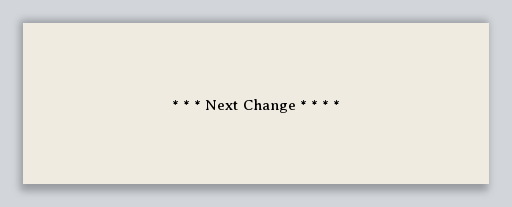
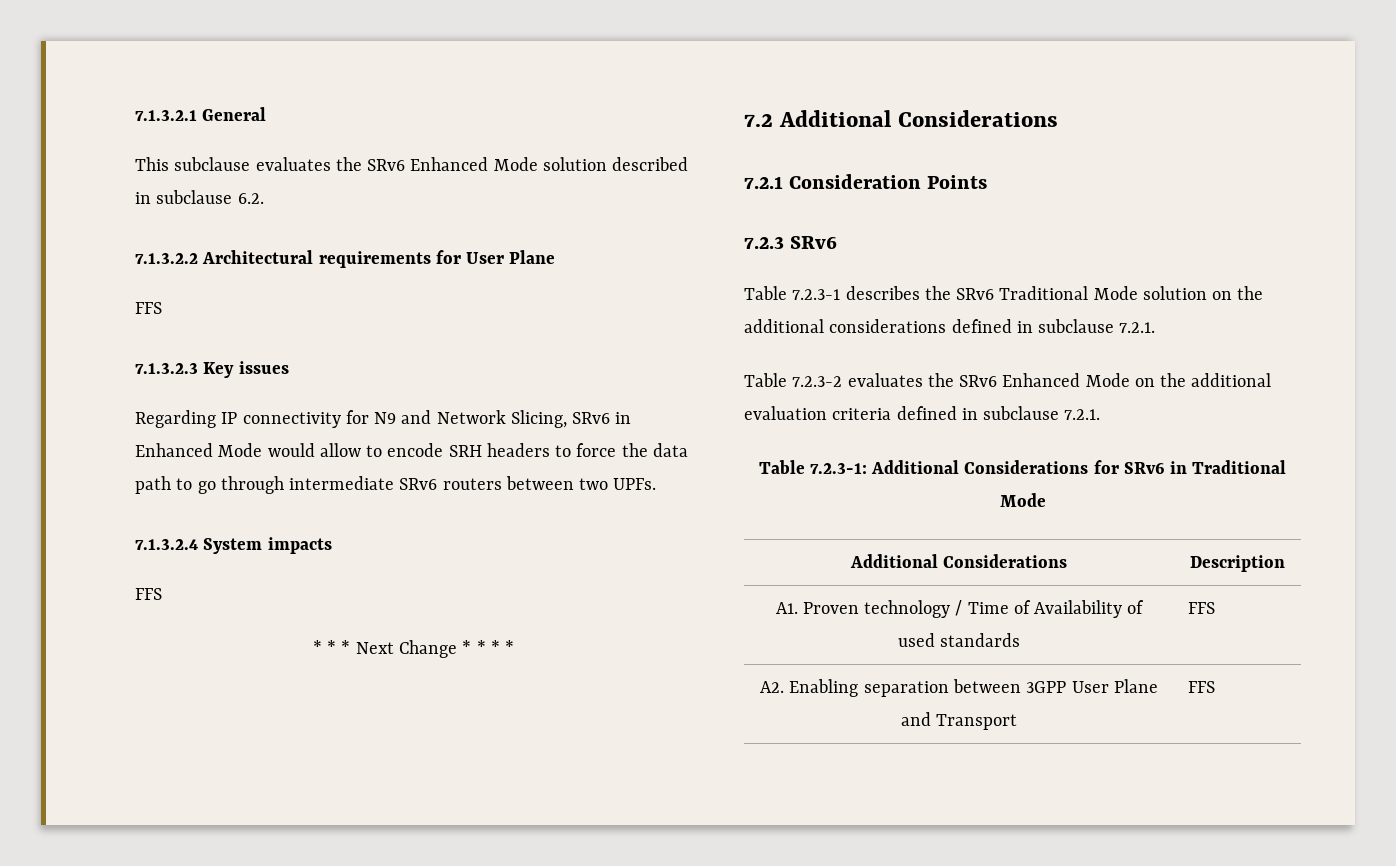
+ 7.1.3.2.1 General
+ This subclause evaluates the SRv6 Enhanced Mode solution described in subclause 6.2.
+ 7.1.3.2.2 Architectural requirements for User Plane
+ FFS
+ 7.1.3.2.3 Key issues
+ Regarding IP connectivity for N9 and Network Slicing, SRv6 in Enhanced Mode would allow to encode SRH headers to force the data path to go through intermediate SRv6 routers between two UPFs.
+ 7.1.3.2.4 System impacts
+ FFS
+ 7.2 Additional Considerations
+ 7.2.1 Consideration Points
+ 7.2.3 SRv6
+ Table 7.2.3-1 describes the SRv6 Traditional Mode solution on the additional considerations defined in subclause 7.2.1.
+ Table 7.2.3-2 evaluates the SRv6 Enhanced Mode on the additional evaluation criteria defined in subclause 7.2.1.
+ Table 7.2.3-1: Additional Considerations for SRv6 in Traditional Mode
+ Additional Considerations | Description
+ A1. Proven technology / Time of Availability of used standards | FFS
+ A2. Enabling separation between 3GPP User Plane and Transport | FFS

